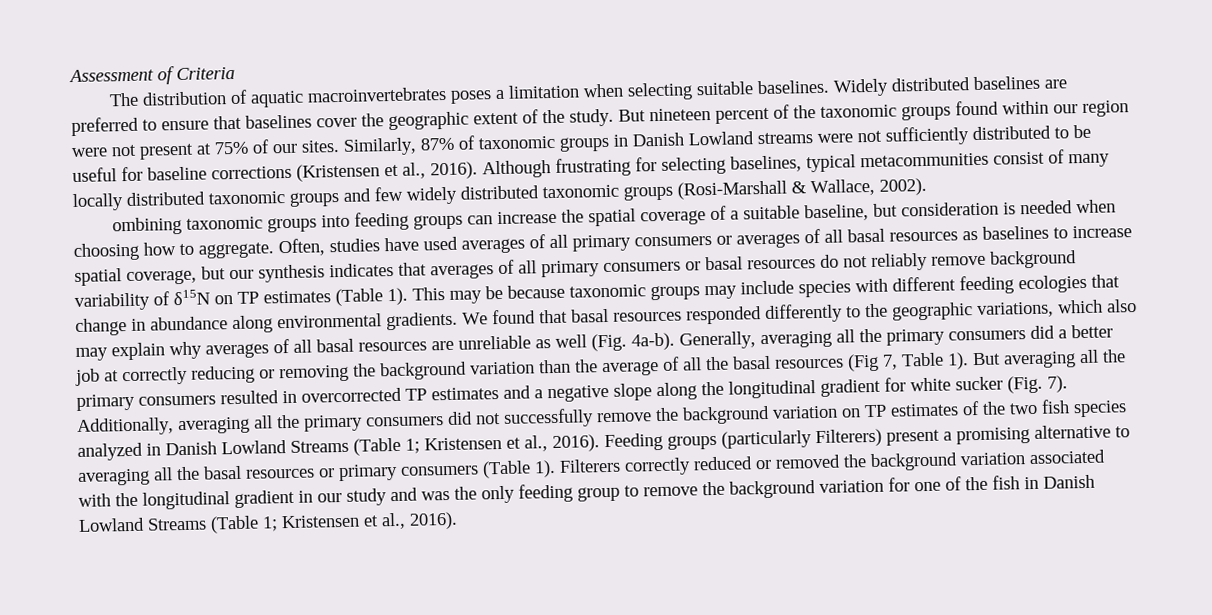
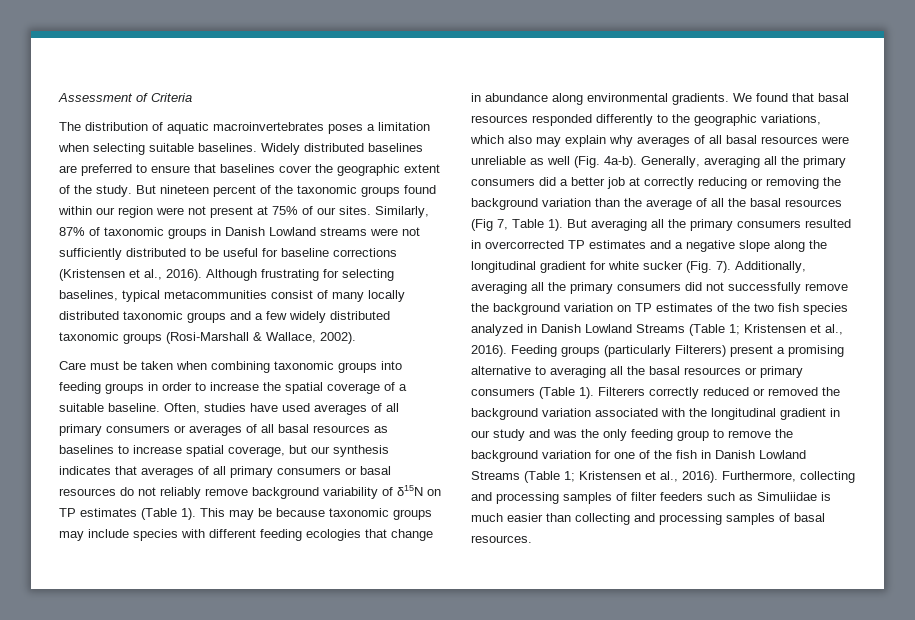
- Although frustrating for selecting baselines, typical metacommunities consist of many locally distributed taxonomic groups and few widely distributed taxonomic groups (Rosi-Marshall & Wallace, 2002).
+ Although frustrating for selecting baselines, typical metacommunities consist of many locally distributed taxonomic groups and a few widely distributed taxonomic groups (Rosi-Marshall & Wallace, 2002).
- ombining taxonomic groups into feeding groups can increase the spatial coverage of a suitable baseline, but consideration is needed when choosing how to aggregate.
+ Care must be taken when combining taxonomic groups into feeding groups in order to increase the spatial coverage of a suitable baseline.
- We found that basal resources responded differently to the geographic variations, which also may explain why averages of all basal resources are unreliable as well (Fig. 4a-b).
+ We found that basal resources responded differently to the geographic variations, which also may explain why averages of all basal resources were unreliable as well (Fig. 4a-b).
+ Furthermore, collecting and processing samples of filter feeders such as Simuliidae is much easier than collecting and processing samples of basal resources.

